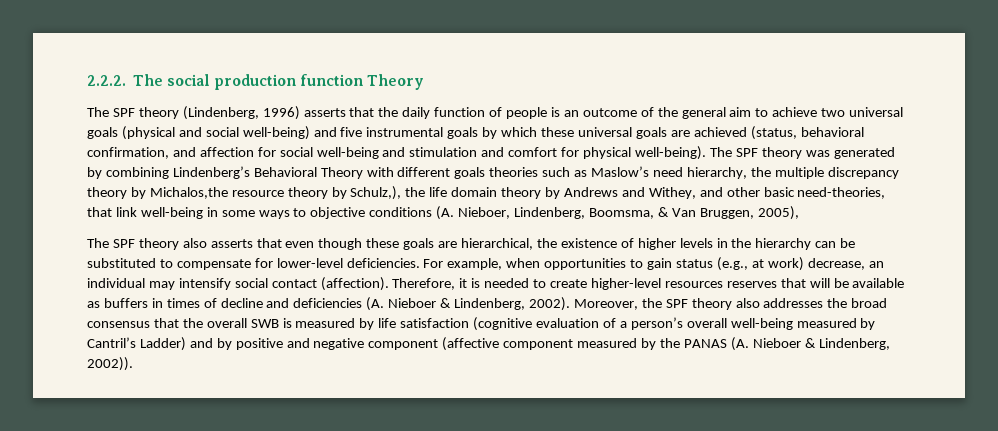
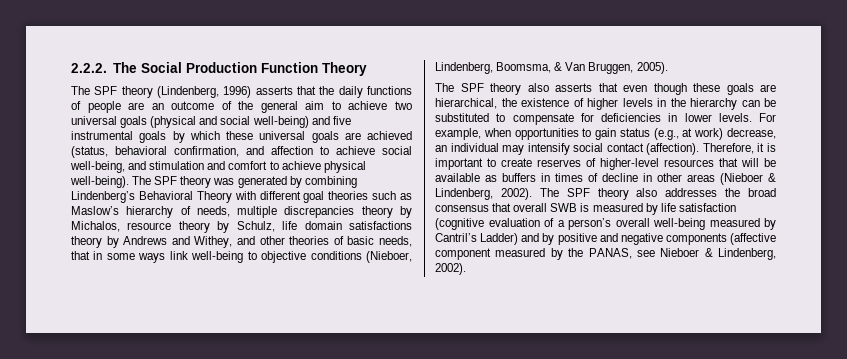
- 2.2.2. The social production function Theory
+ 2.2.2. The Social Production Function Theory
- The SPF theory (Lindenberg, 1996) asserts that the daily function of people is an outcome of the general aim to achieve two universal goals (physical and social well-being) and five instrumental goals by which these universal goals are achieved (status, behavioral confirmation, and affection for social well-being and stimulation and comfort for physical well-being).
+ The SPF theory (Lindenberg, 1996) asserts that the daily functions of people are an outcome of the general aim to achieve two universal goals (physical and social well-being) and five instrumental goals by which these universal goals are achieved (status, behavioral confirmation, and affection to achieve social well-being, and stimulation and comfort to achieve physical well-being).
- The SPF theory was generated by combining Lindenberg’s Behavioral Theory with different goals theories such as Maslow’s need hierarchy, the multiple discrepancy theory by Michalos,the resource theory by Schulz,), the life domain theory by Andrews and Withey, and other basic need-theories, that link well-being in some ways to objective conditions (A. Nieboer, Lindenberg, Boomsma, & Van Bruggen, 2005),
+ The SPF theory was generated by combining Lindenberg’s Behavioral Theory with different goal theories such as Maslow’s hierarchy of needs, multiple discrepancies theory by Michalos, resource theory by Schulz, life domain satisfactions theory by Andrews and Withey, and other theories of basic needs, that in some ways link well-being to objective conditions (Nieboer, Lindenberg, Boomsma, & Van Bruggen, 2005).
- The SPF theory also asserts that even though these goals are hierarchical, the existence of higher levels in the hierarchy can be substituted to compensate for lower-level deficiencies.
+ The SPF theory also asserts that even though these goals are hierarchical, the existence of higher levels in the hierarchy can be substituted to compensate for deficiencies in lower levels.
- Therefore, it is needed to create higher-level resources reserves that will be available as buffers in times of decline and deficiencies (A. Nieboer & Lindenberg, 2002). Moreover, the SPF theory also addresses the broad consensus that the overall SWB is measured by life satisfaction (cognitive evaluation of a person’s overall well-being measured by Cantril’s Ladder) and by positive and negative component (affective component measured by the PANAS (A. Nieboer & Lindenberg, 2002)).
+ Therefore, it is important to create reserves of higher-level resources that will be available as buffers in times of decline in other areas (Nieboer & Lindenberg, 2002). The SPF theory also addresses the broad consensus that overall SWB is measured by life satisfaction (cognitive evaluation of a person’s overall well-being measured by Cantril’s Ladder) and by positive and negative components (affective component measured by the PANAS, see Nieboer & Lindenberg, 2002).

